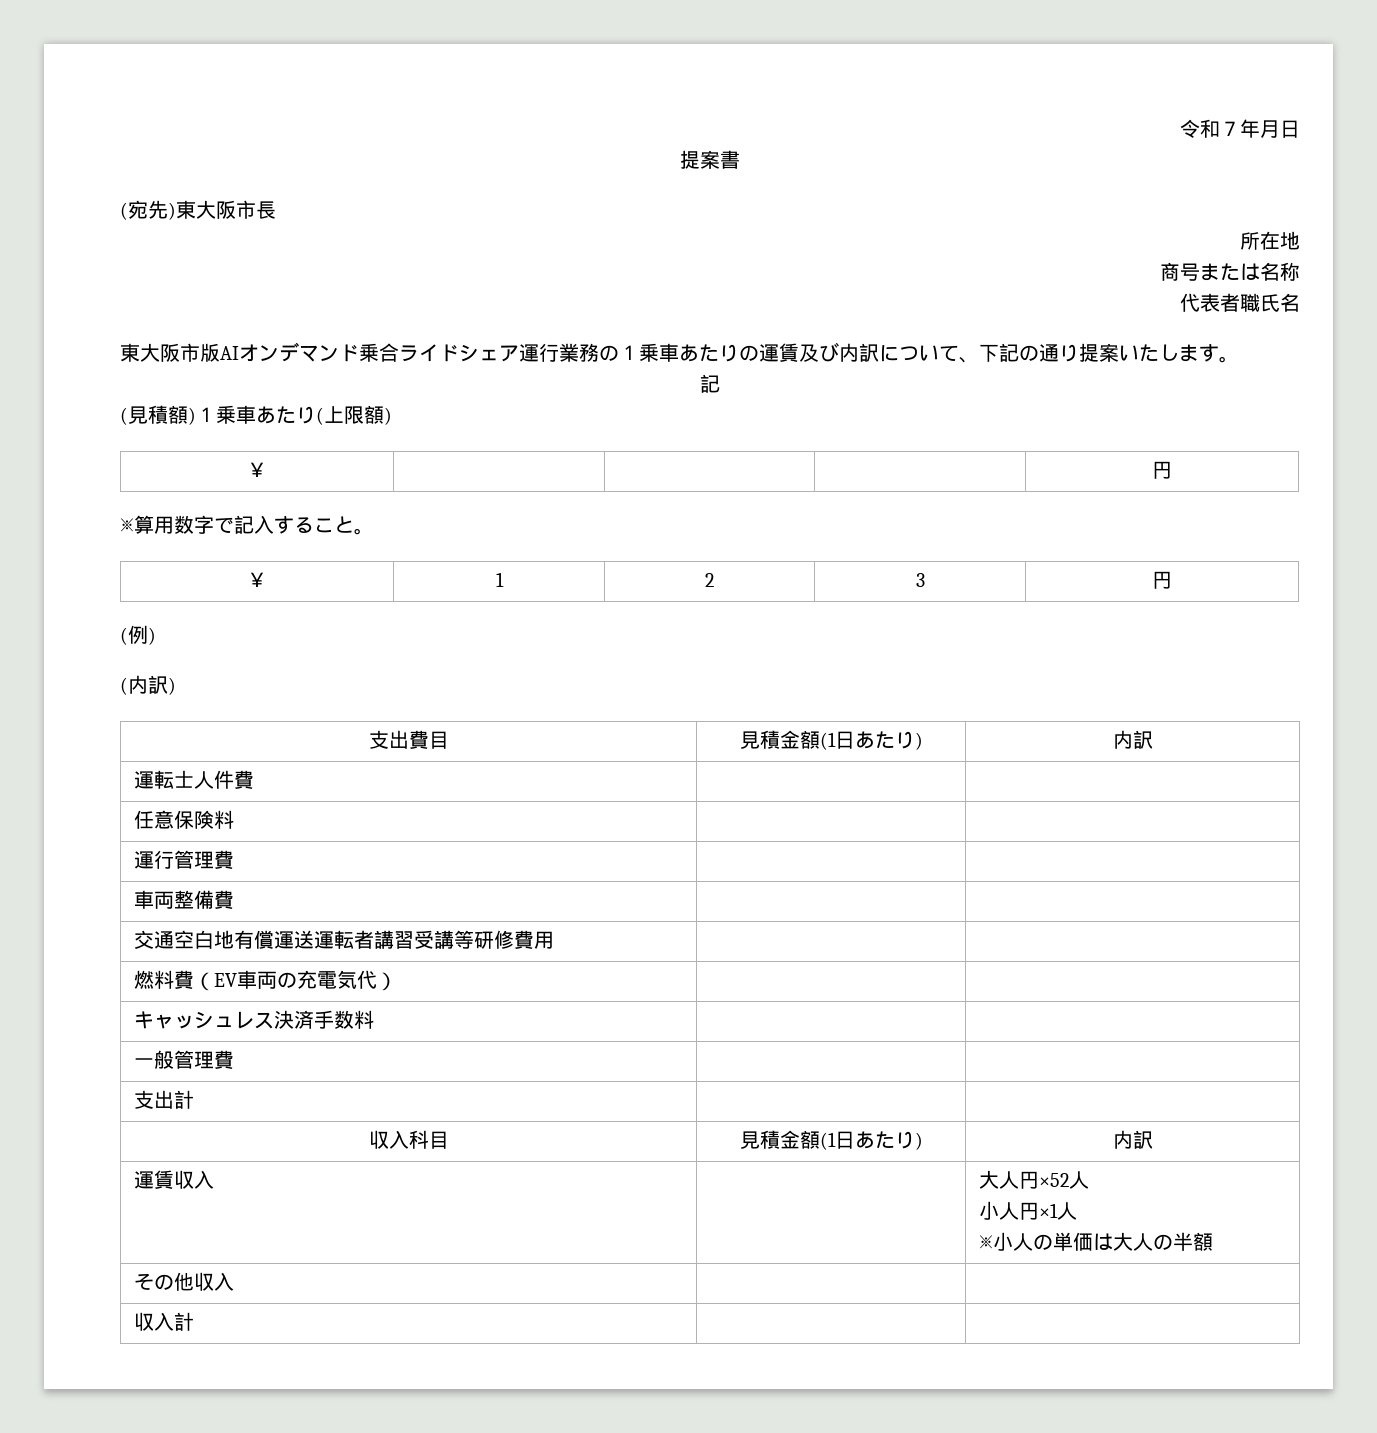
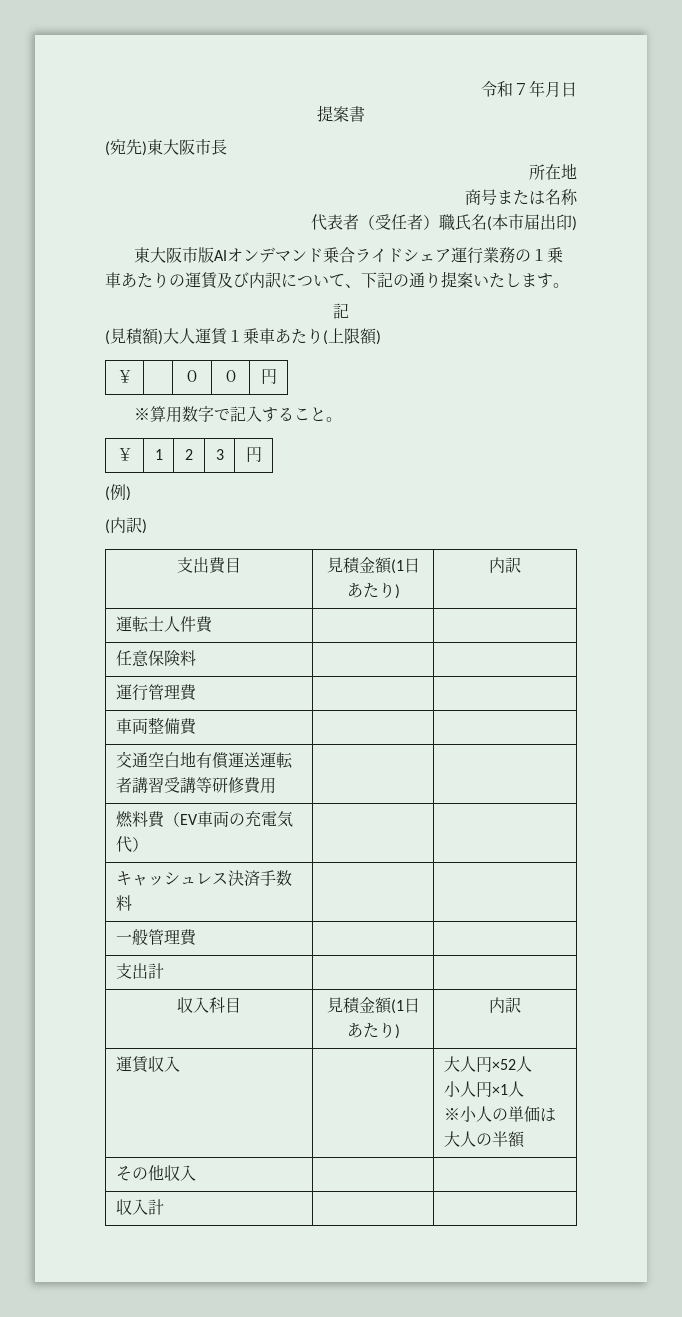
- 代表者職氏名
+ 代表者（受任者）職氏名(本市届出印)
- (見積額)１乗車あたり(上限額)
+ (見積額)大人運賃１乗車あたり(上限額)
- ￥ | | | | 円
+ ￥ | | ０ | ０ | 円

